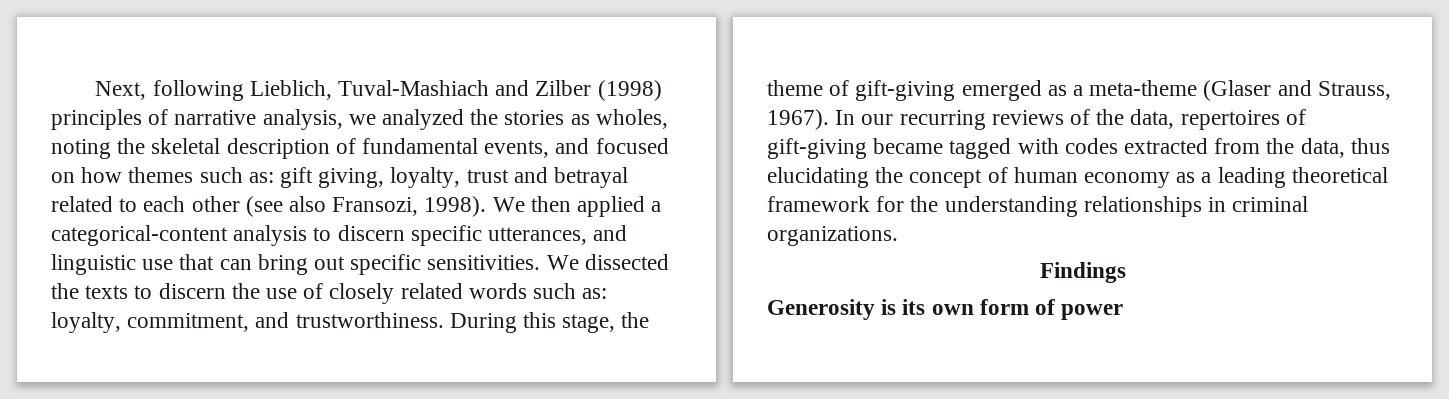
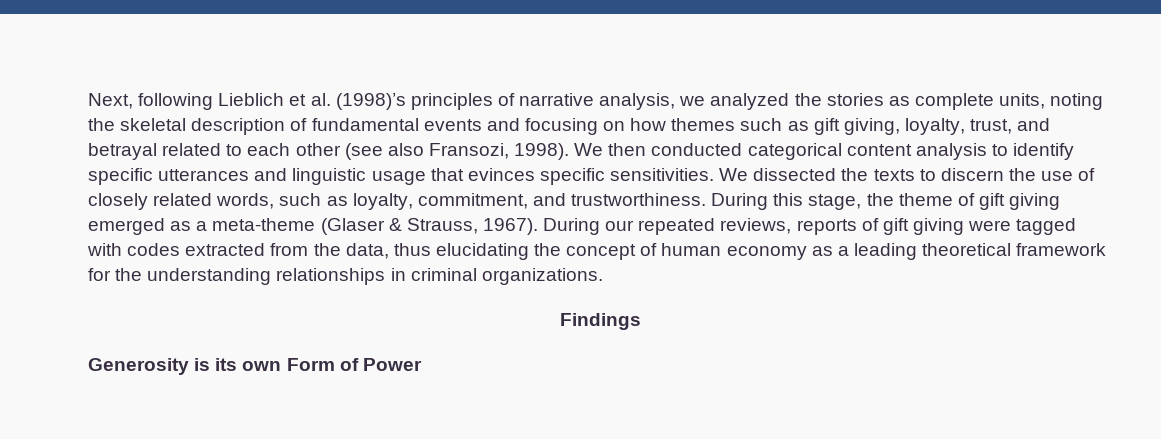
- Next, following Lieblich, Tuval-Mashiach and Zilber (1998) principles of narrative analysis, we analyzed the stories as wholes, noting the skeletal description of fundamental events, and focused on how themes such as: gift giving, loyalty, trust and betrayal related to each other (see also Fransozi, 1998).
+ Next, following Lieblich et al. (1998)’s principles of narrative analysis, we analyzed the stories as complete units, noting the skeletal description of fundamental events and focusing on how themes such as gift giving, loyalty, trust, and betrayal related to each other (see also Fransozi, 1998).
- We then applied a categorical-content analysis to discern specific utterances, and linguistic use that can bring out specific sensitivities.
+ We then conducted categorical content analysis to identify specific utterances and linguistic usage that evinces specific sensitivities.
- We dissected the texts to discern the use of closely related words such as: loyalty, commitment, and trustworthiness.
+ We dissected the texts to discern the use of closely related words, such as loyalty, commitment, and trustworthiness.
- During this stage, the theme of gift-giving emerged as a meta-theme (Glaser and Strauss, 1967).
+ During this stage, the theme of gift giving emerged as a meta-theme (Glaser & Strauss, 1967).
- In our recurring reviews of the data, repertoires of gift-giving became tagged with codes extracted from the data, thus elucidating the concept of human economy as a leading theoretical framework for the understanding relationships in criminal organizations.
+ During our repeated reviews, reports of gift giving were tagged with codes extracted from the data, thus elucidating the concept of human economy as a leading theoretical framework for the understanding relationships in criminal organizations.
- Generosity is its own form of power
+ Generosity is its own Form of Power

